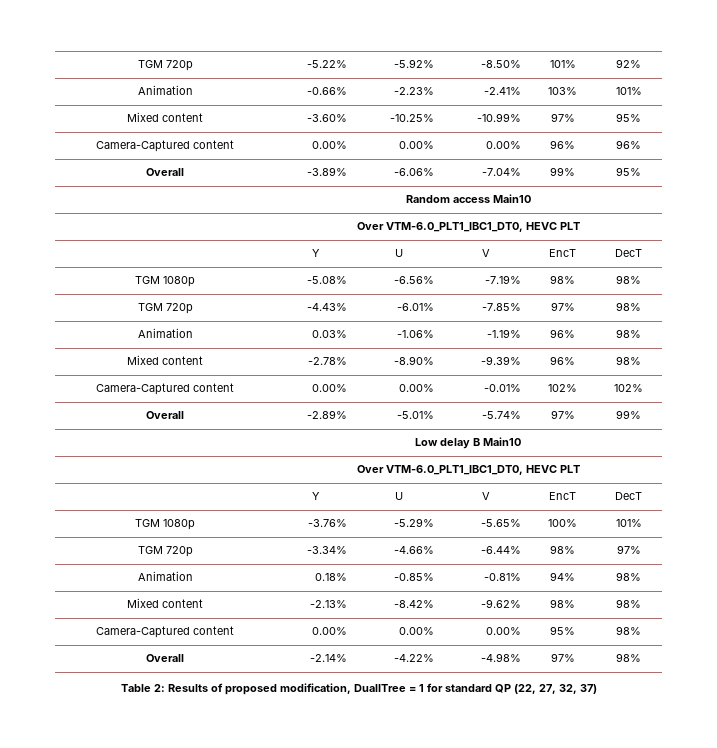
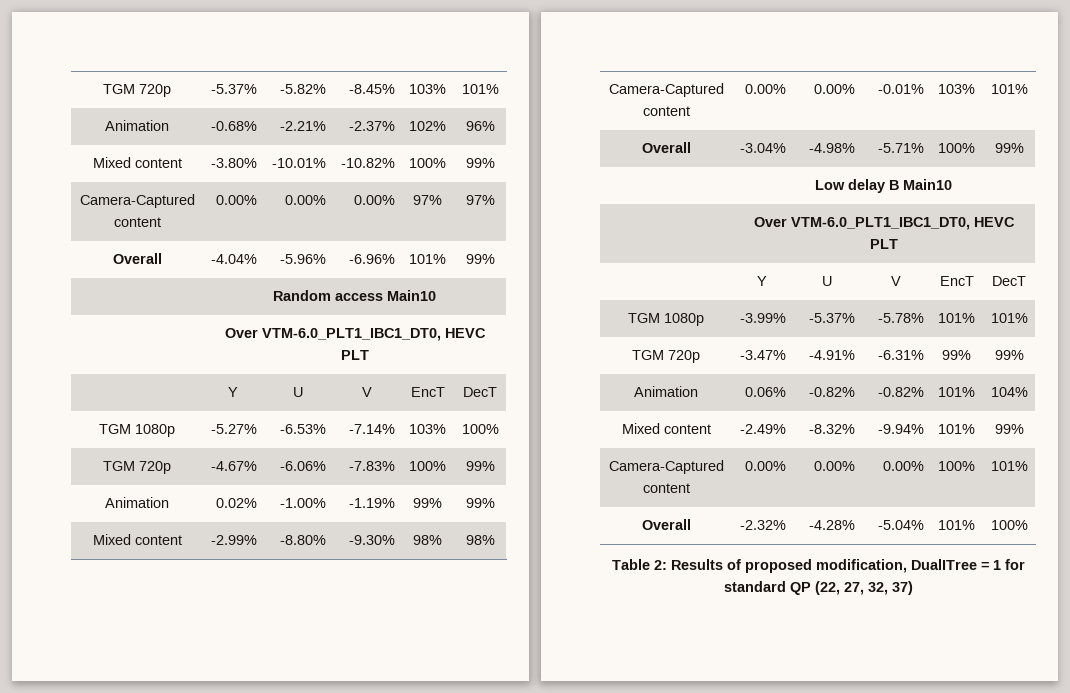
- TGM 720p | -5.22% | -5.92% | -8.50% | 101% | 92%
- Animation | -0.66% | -2.23% | -2.41% | 103% | 101%
- Mixed content | -3.60% | -10.25% | -10.99% | 97% | 95%
- Camera-Captured content | 0.00% | 0.00% | 0.00% | 96% | 96%
- Overall | -3.89% | -6.06% | -7.04% | 99% | 95%
+ TGM 720p | -5.37% | -5.82% | -8.45% | 103% | 101%
+ Animation | -0.68% | -2.21% | -2.37% | 102% | 96%
+ Mixed content | -3.80% | -10.01% | -10.82% | 100% | 99%
+ Camera-Captured content | 0.00% | 0.00% | 0.00% | 97% | 97%
+ Overall | -4.04% | -5.96% | -6.96% | 101% | 99%
- TGM 1080p | -5.08% | -6.56% | -7.19% | 98% | 98%
- TGM 720p | -4.43% | -6.01% | -7.85% | 97% | 98%
- Animation | 0.03% | -1.06% | -1.19% | 96% | 98%
- Mixed content | -2.78% | -8.90% | -9.39% | 96% | 98%
+ TGM 1080p | -5.27% | -6.53% | -7.14% | 103% | 100%
+ TGM 720p | -4.67% | -6.06% | -7.83% | 100% | 99%
+ Animation | 0.02% | -1.00% | -1.19% | 99% | 99%
+ Mixed content | -2.99% | -8.80% | -9.30% | 98% | 98%
- Camera-Captured content | 0.00% | 0.00% | -0.01% | 102% | 102%
- Overall | -2.89% | -5.01% | -5.74% | 97% | 99%
+ Camera-Captured content | 0.00% | 0.00% | -0.01% | 103% | 101%
+ Overall | -3.04% | -4.98% | -5.71% | 100% | 99%
- TGM 1080p | -3.76% | -5.29% | -5.65% | 100% | 101%
+ TGM 1080p | -3.99% | -5.37% | -5.78% | 101% | 101%
- TGM 720p | -3.34% | -4.66% | -6.44% | 98% | 97%
- Animation | 0.18% | -0.85% | -0.81% | 94% | 98%
- Mixed content | -2.13% | -8.42% | -9.62% | 98% | 98%
- Camera-Captured content | 0.00% | 0.00% | 0.00% | 95% | 98%
- Overall | -2.14% | -4.22% | -4.98% | 97% | 98%
+ TGM 720p | -3.47% | -4.91% | -6.31% | 99% | 99%
+ Animation | 0.06% | -0.82% | -0.82% | 101% | 104%
+ Mixed content | -2.49% | -8.32% | -9.94% | 101% | 99%
+ Camera-Captured content | 0.00% | 0.00% | 0.00% | 100% | 101%
+ Overall | -2.32% | -4.28% | -5.04% | 101% | 100%

